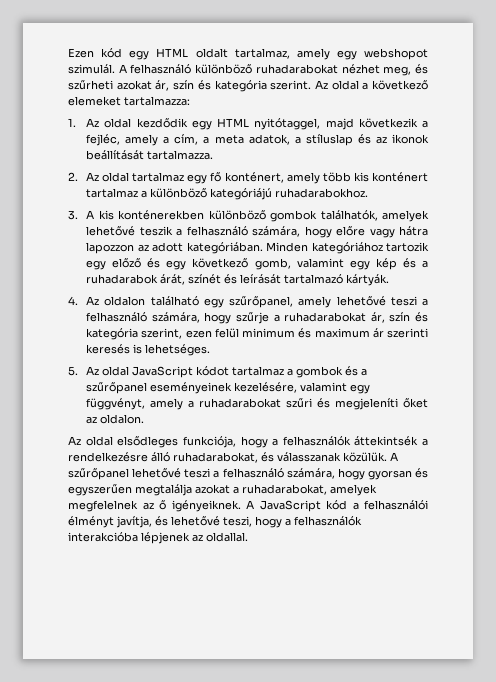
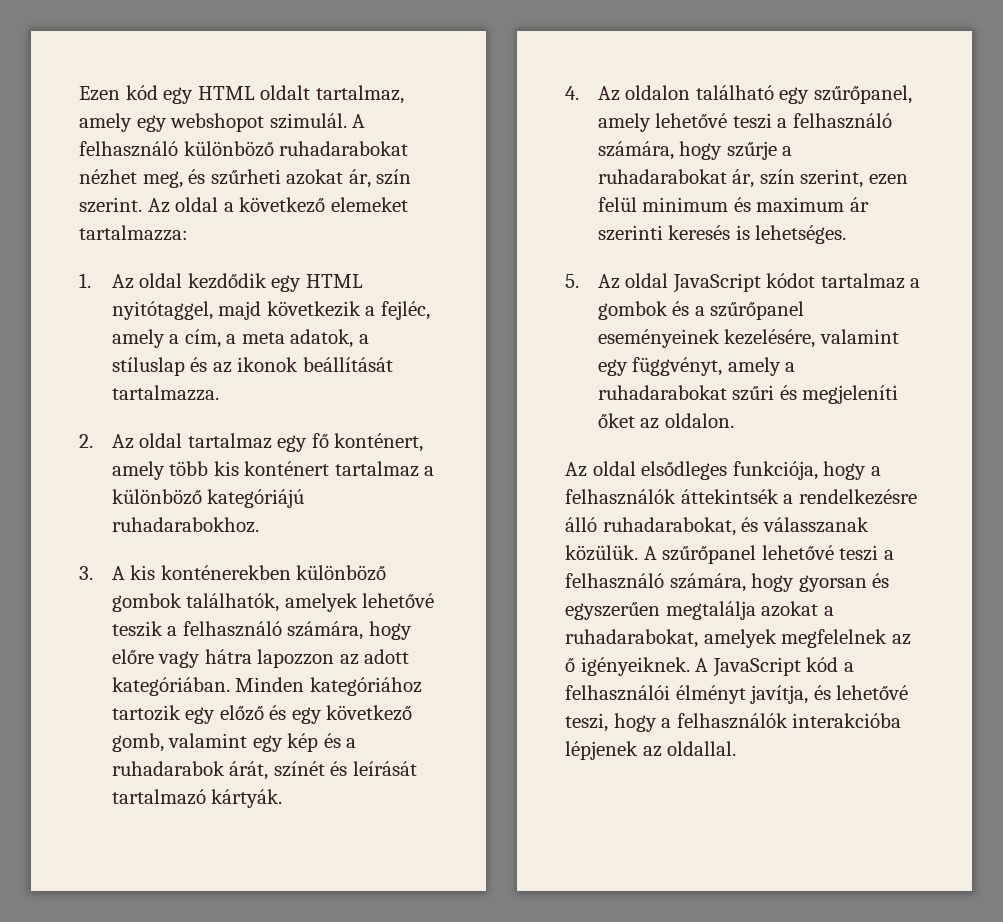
- A felhasználó különböző ruhadarabokat nézhet meg, és szűrheti azokat ár, szín és kategória szerint.
+ A felhasználó különböző ruhadarabokat nézhet meg, és szűrheti azokat ár, szín szerint.
- 4. Az oldalon található egy szűrőpanel, amely lehetővé teszi a felhasználó számára, hogy szűrje a ruhadarabokat ár, szín és kategória szerint, ezen felül minimum és maximum ár szerinti keresés is lehetséges.
+ 4. Az oldalon található egy szűrőpanel, amely lehetővé teszi a felhasználó számára, hogy szűrje a ruhadarabokat ár, szín szerint, ezen felül minimum és maximum ár szerinti keresés is lehetséges.

